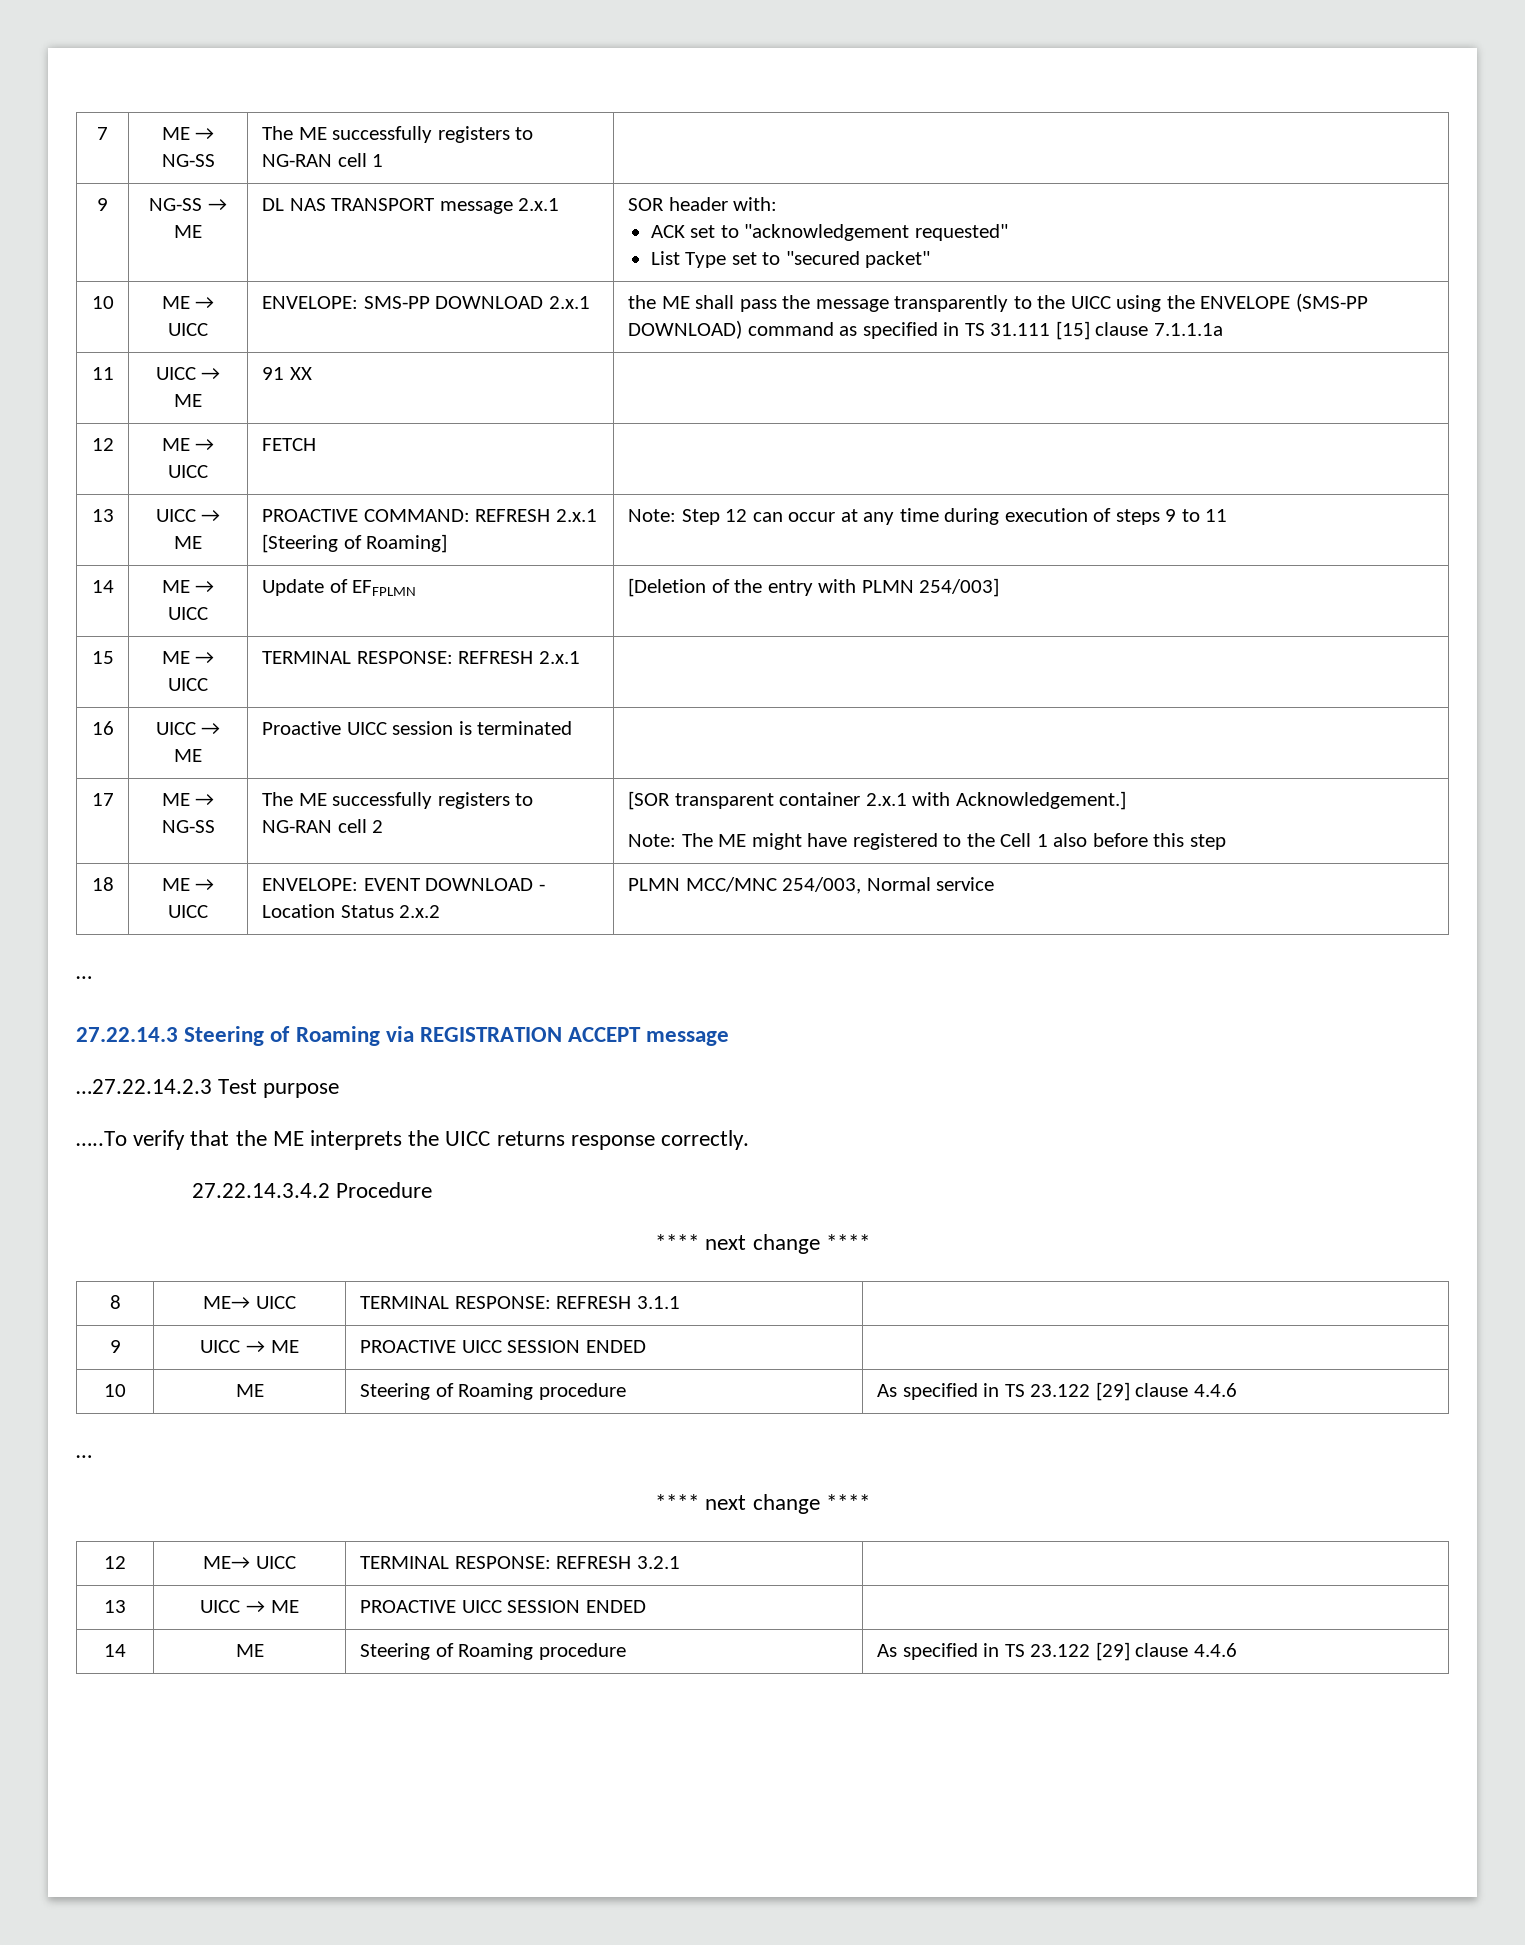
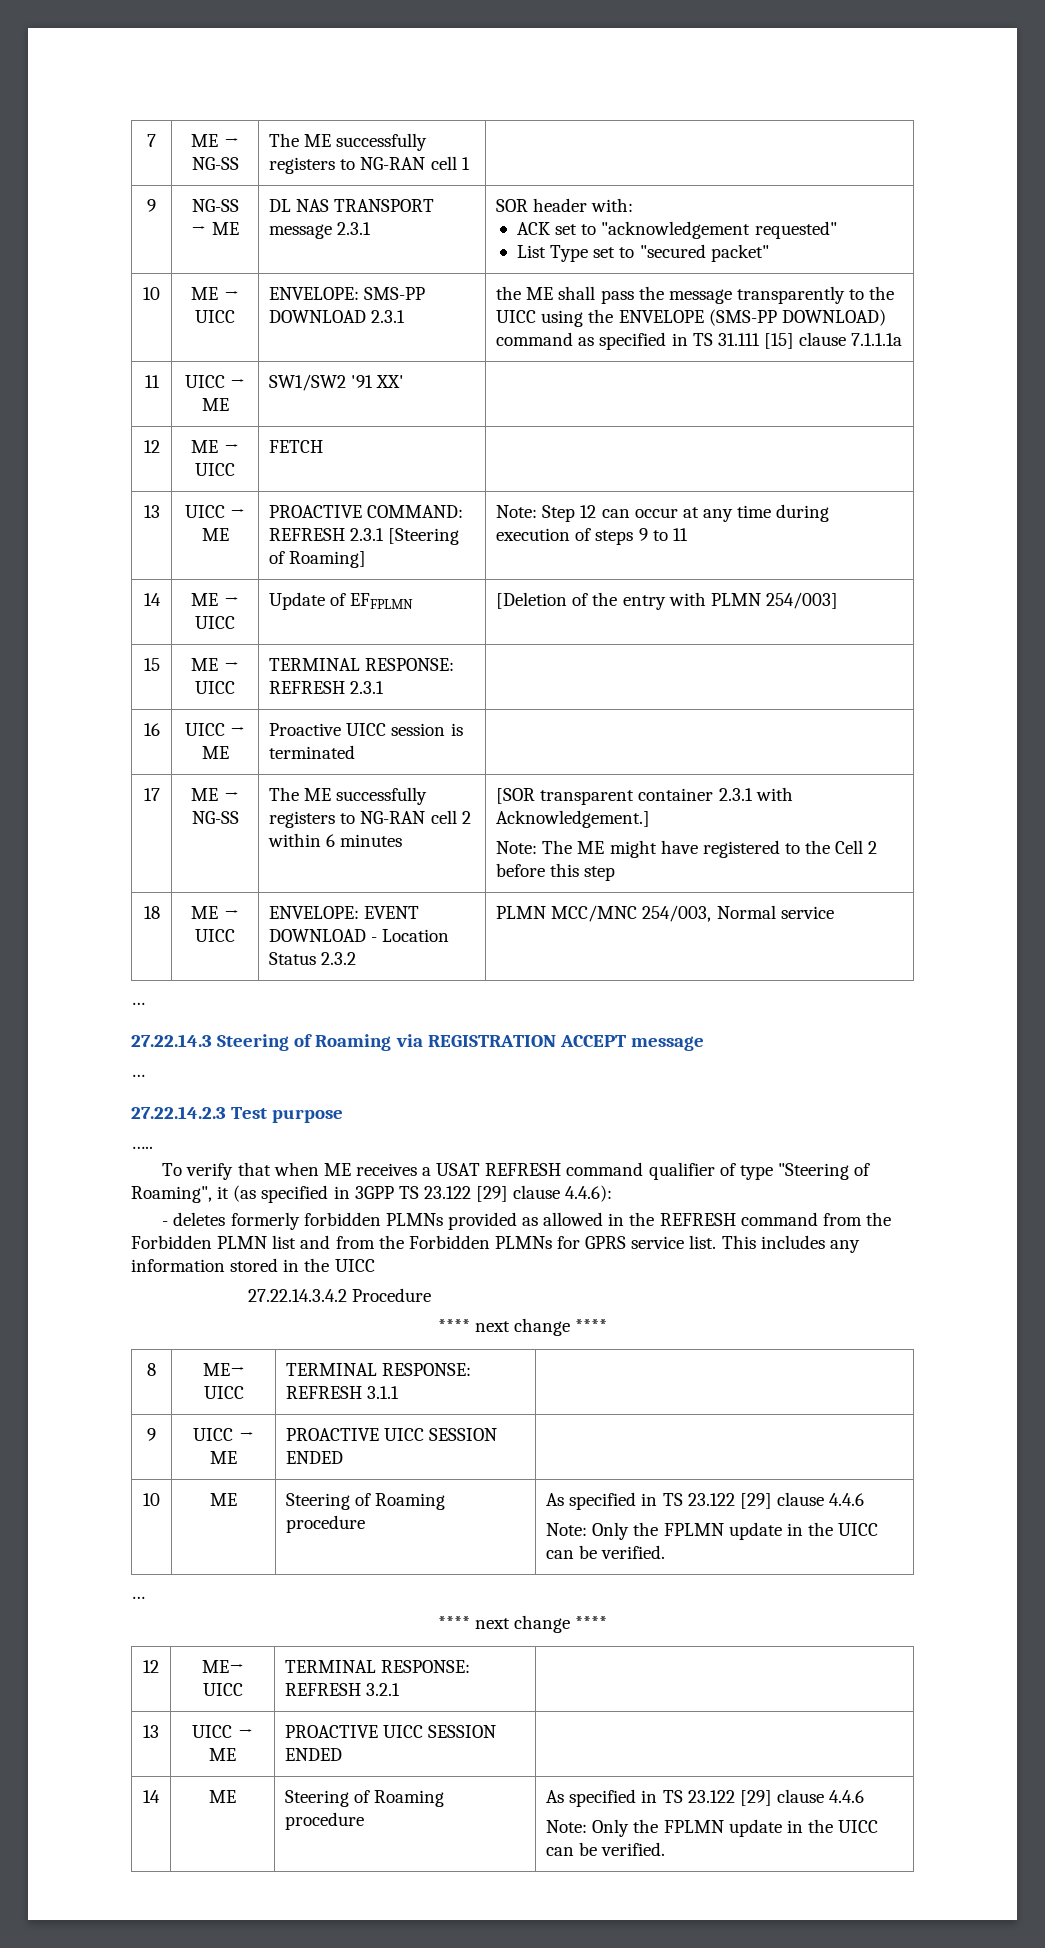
- 9 | NG-SS → ME | DL NAS TRANSPORT message 2.x.1 | SOR header with:
+ 9 | NG-SS → ME | DL NAS TRANSPORT message 2.3.1 | SOR header with:
- 10 | ME → UICC | ENVELOPE: SMS-PP DOWNLOAD 2.x.1 | the ME shall pass the message transparently to the UICC using the ENVELOPE (SMS-PP DOWNLOAD) command as specified in TS 31.111 [15] clause 7.1.1.1a
+ 10 | ME → UICC | ENVELOPE: SMS-PP DOWNLOAD 2.3.1 | the ME shall pass the message transparently to the UICC using the ENVELOPE (SMS-PP DOWNLOAD) command as specified in TS 31.111 [15] clause 7.1.1.1a
- 11 | UICC → ME | 91 XX |
+ 11 | UICC → ME | SW1/SW2 '91 XX' |
- 13 | UICC → ME | PROACTIVE COMMAND: REFRESH 2.x.1 [Steering of Roaming] | Note: Step 12 can occur at any time during execution of steps 9 to 11
+ 13 | UICC → ME | PROACTIVE COMMAND: REFRESH 2.3.1 [Steering of Roaming] | Note: Step 12 can occur at any time during execution of steps 9 to 11
- 15 | ME → UICC | TERMINAL RESPONSE: REFRESH 2.x.1 |
+ 15 | ME → UICC | TERMINAL RESPONSE: REFRESH 2.3.1 |
- 17 | ME → NG-SS | The ME successfully registers to NG-RAN cell 2 | [SOR transparent container 2.x.1 with Acknowledgement.]
- Note: The ME might have registered to the Cell 1 also before this step
+ 17 | ME → NG-SS | The ME successfully registers to NG-RAN cell 2 within 6 minutes | [SOR transparent container 2.3.1 with Acknowledgement.]
+ Note: The ME might have registered to the Cell 2 before this step
- 18 | ME → UICC | ENVELOPE: EVENT DOWNLOAD - Location Status 2.x.2 | PLMN MCC/MNC 254/003, Normal service
+ 18 | ME → UICC | ENVELOPE: EVENT DOWNLOAD - Location Status 2.3.2 | PLMN MCC/MNC 254/003, Normal service
  27.22.14.3 Steering of Roaming via REGISTRATION ACCEPT message
- …27.22.14.2.3 Test purpose
+ …
+ 27.22.14.2.3 Test purpose
- …..To verify that the ME interprets the UICC returns response correctly.
+ …..
+ To verify that when ME receives a USAT REFRESH command qualifier of type "Steering of Roaming", it (as specified in 3GPP TS 23.122 [29] clause 4.4.6):
+ - deletes formerly forbidden PLMNs provided as allowed in the REFRESH command from the Forbidden PLMN list and from the Forbidden PLMNs for GPRS service list. This includes any information stored in the UICC
  10 | ME | Steering of Roaming procedure | As specified in TS 23.122 [29] clause 4.4.6
+ Note: Only the FPLMN update in the UICC can be verified.
  14 | ME | Steering of Roaming procedure | As specified in TS 23.122 [29] clause 4.4.6
+ Note: Only the FPLMN update in the UICC can be verified.

